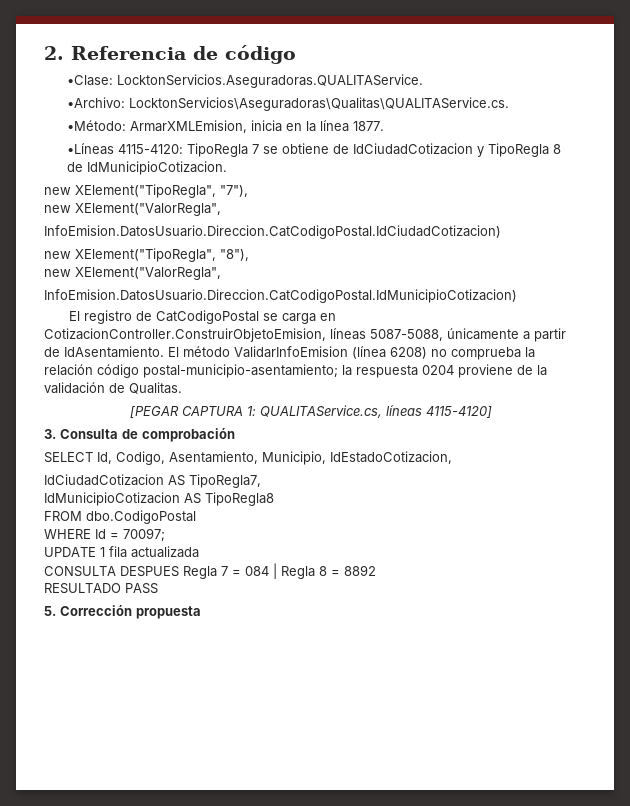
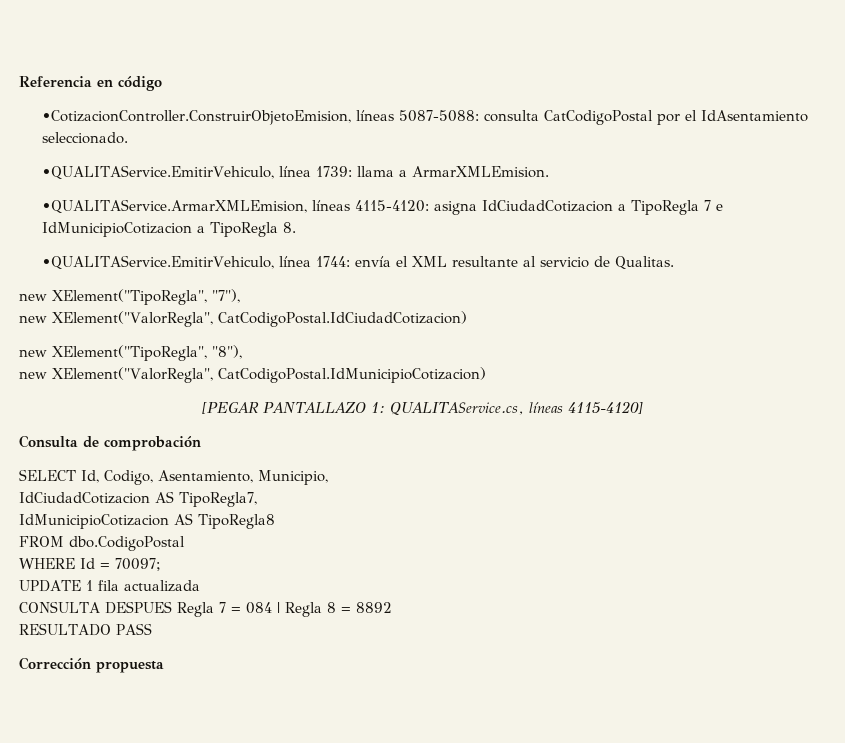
- 2. Referencia de código
- •Clase: LocktonServicios.Aseguradoras.QUALITAService.
- •Archivo: LocktonServicios\Aseguradoras\Qualitas\QUALITAService.cs.
- •Método: ArmarXMLEmision, inicia en la línea 1877.
- •Líneas 4115-4120: TipoRegla 7 se obtiene de IdCiudadCotizacion y TipoRegla 8 de IdMunicipioCotizacion.
+ Referencia en código
+ •CotizacionController.ConstruirObjetoEmision, líneas 5087-5088: consulta CatCodigoPostal por el IdAsentamiento seleccionado.
+ •QUALITAService.EmitirVehiculo, línea 1739: llama a ArmarXMLEmision.
+ •QUALITAService.ArmarXMLEmision, líneas 4115-4120: asigna IdCiudadCotizacion a TipoRegla 7 e IdMunicipioCotizacion a TipoRegla 8.
+ •QUALITAService.EmitirVehiculo, línea 1744: envía el XML resultante al servicio de Qualitas.
  new XElement("TipoRegla", "7"),
- new XElement("ValorRegla",
- InfoEmision.DatosUsuario.Direccion.CatCodigoPostal.IdCiudadCotizacion)
+ new XElement("ValorRegla", CatCodigoPostal.IdCiudadCotizacion)
  new XElement("TipoRegla", "8"),
- new XElement("ValorRegla",
- InfoEmision.DatosUsuario.Direccion.CatCodigoPostal.IdMunicipioCotizacion)
- El registro de CatCodigoPostal se carga en CotizacionController.ConstruirObjetoEmision, líneas 5087-5088, únicamente a partir de IdAsentamiento. El método ValidarInfoEmision (línea 6208) no comprueba la relación código postal-municipio-asentamiento; la respuesta 0204 proviene de la validación de Qualitas.
+ new XElement("ValorRegla", CatCodigoPostal.IdMunicipioCotizacion)
- [PEGAR CAPTURA 1: QUALITAService.cs, líneas 4115-4120]
+ [PEGAR PANTALLAZO 1: QUALITAService.cs, líneas 4115-4120]
- 3. Consulta de comprobación
+ Consulta de comprobación
- SELECT Id, Codigo, Asentamiento, Municipio, IdEstadoCotizacion,
+ SELECT Id, Codigo, Asentamiento, Municipio,
- 5. Corrección propuesta
+ Corrección propuesta

